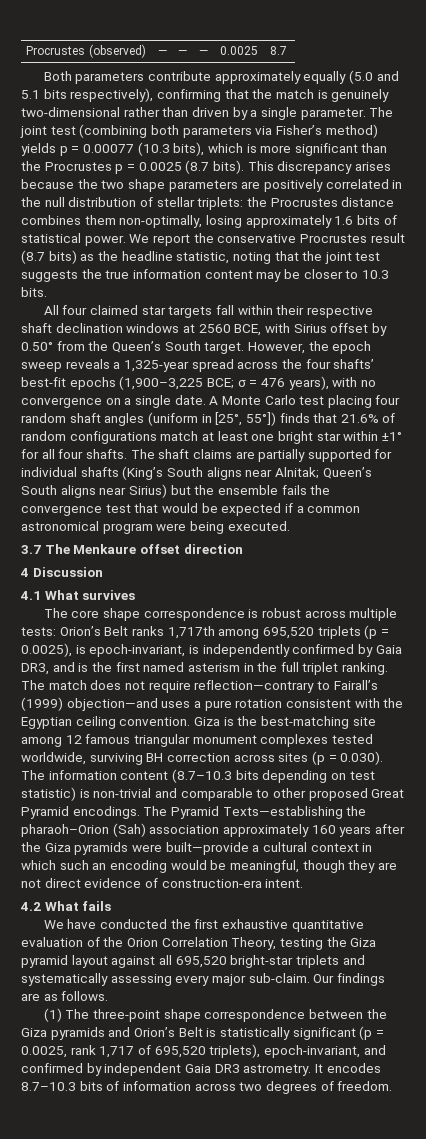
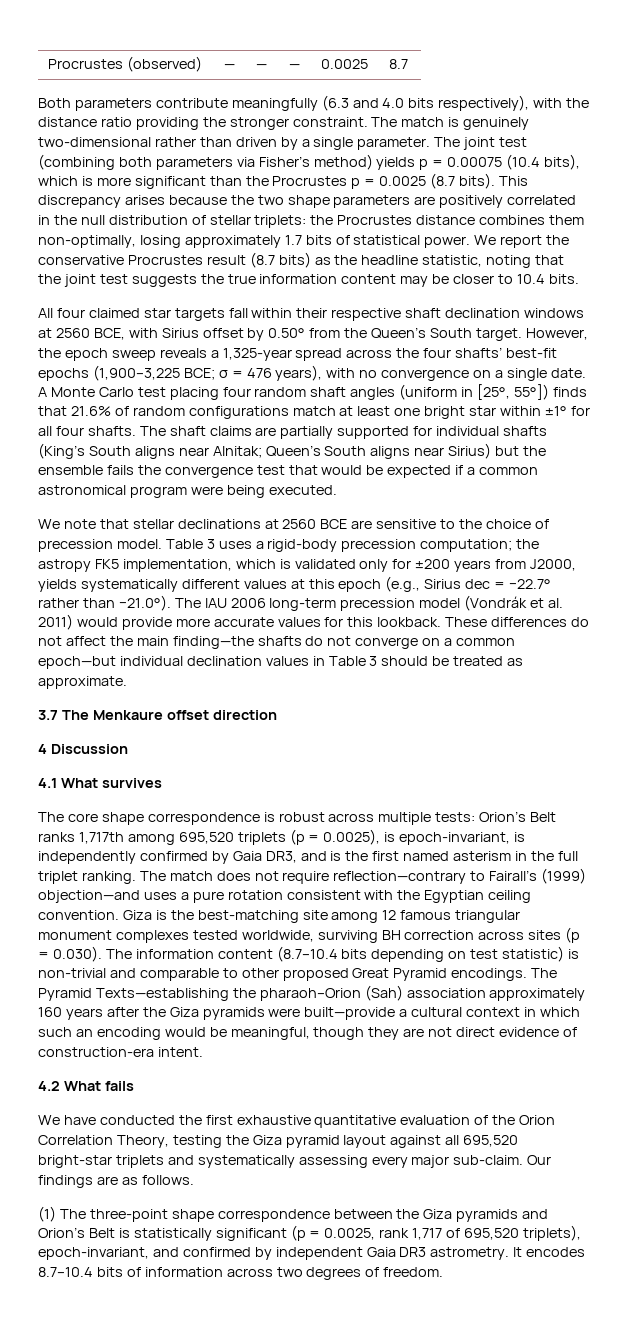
- Both parameters contribute approximately equally (5.0 and 5.1 bits respectively), confirming that the match is genuinely two-dimensional rather than driven by a single parameter.
+ Both parameters contribute meaningfully (6.3 and 4.0 bits respectively), with the distance ratio providing the stronger constraint. The match is genuinely two-dimensional rather than driven by a single parameter.
- The joint test (combining both parameters via Fisher’s method) yields p = 0.00077 (10.3 bits), which is more significant than the Procrustes p = 0.0025 (8.7 bits).
+ The joint test (combining both parameters via Fisher’s method) yields p = 0.00075 (10.4 bits), which is more significant than the Procrustes p = 0.0025 (8.7 bits).
- This discrepancy arises because the two shape parameters are positively correlated in the null distribution of stellar triplets: the Procrustes distance combines them non-optimally, losing approximately 1.6 bits of statistical power.
+ This discrepancy arises because the two shape parameters are positively correlated in the null distribution of stellar triplets: the Procrustes distance combines them non-optimally, losing approximately 1.7 bits of statistical power.
- We report the conservative Procrustes result (8.7 bits) as the headline statistic, noting that the joint test suggests the true information content may be closer to 10.3 bits.
+ We report the conservative Procrustes result (8.7 bits) as the headline statistic, noting that the joint test suggests the true information content may be closer to 10.4 bits.
+ We note that stellar declinations at 2560 BCE are sensitive to the choice of precession model. Table 3 uses a rigid-body precession computation; the astropy FK5 implementation, which is validated only for ±200 years from J2000, yields systematically different values at this epoch (e.g., Sirius dec = −22.7° rather than −21.0°). The IAU 2006 long-term precession model (Vondrák et al. 2011) would provide more accurate values for this lookback. These differences do not affect the main finding—the shafts do not converge on a common epoch—but individual declination values in Table 3 should be treated as approximate.
- Giza is the best-matching site among 12 famous triangular monument complexes tested worldwide, surviving BH correction across sites (p = 0.030). The information content (8.7–10.3 bits depending on test statistic) is non-trivial and comparable to other proposed Great Pyramid encodings.
+ Giza is the best-matching site among 12 famous triangular monument complexes tested worldwide, surviving BH correction across sites (p = 0.030). The information content (8.7–10.4 bits depending on test statistic) is non-trivial and comparable to other proposed Great Pyramid encodings.
- It encodes 8.7–10.3 bits of information across two degrees of freedom.
+ It encodes 8.7–10.4 bits of information across two degrees of freedom.

